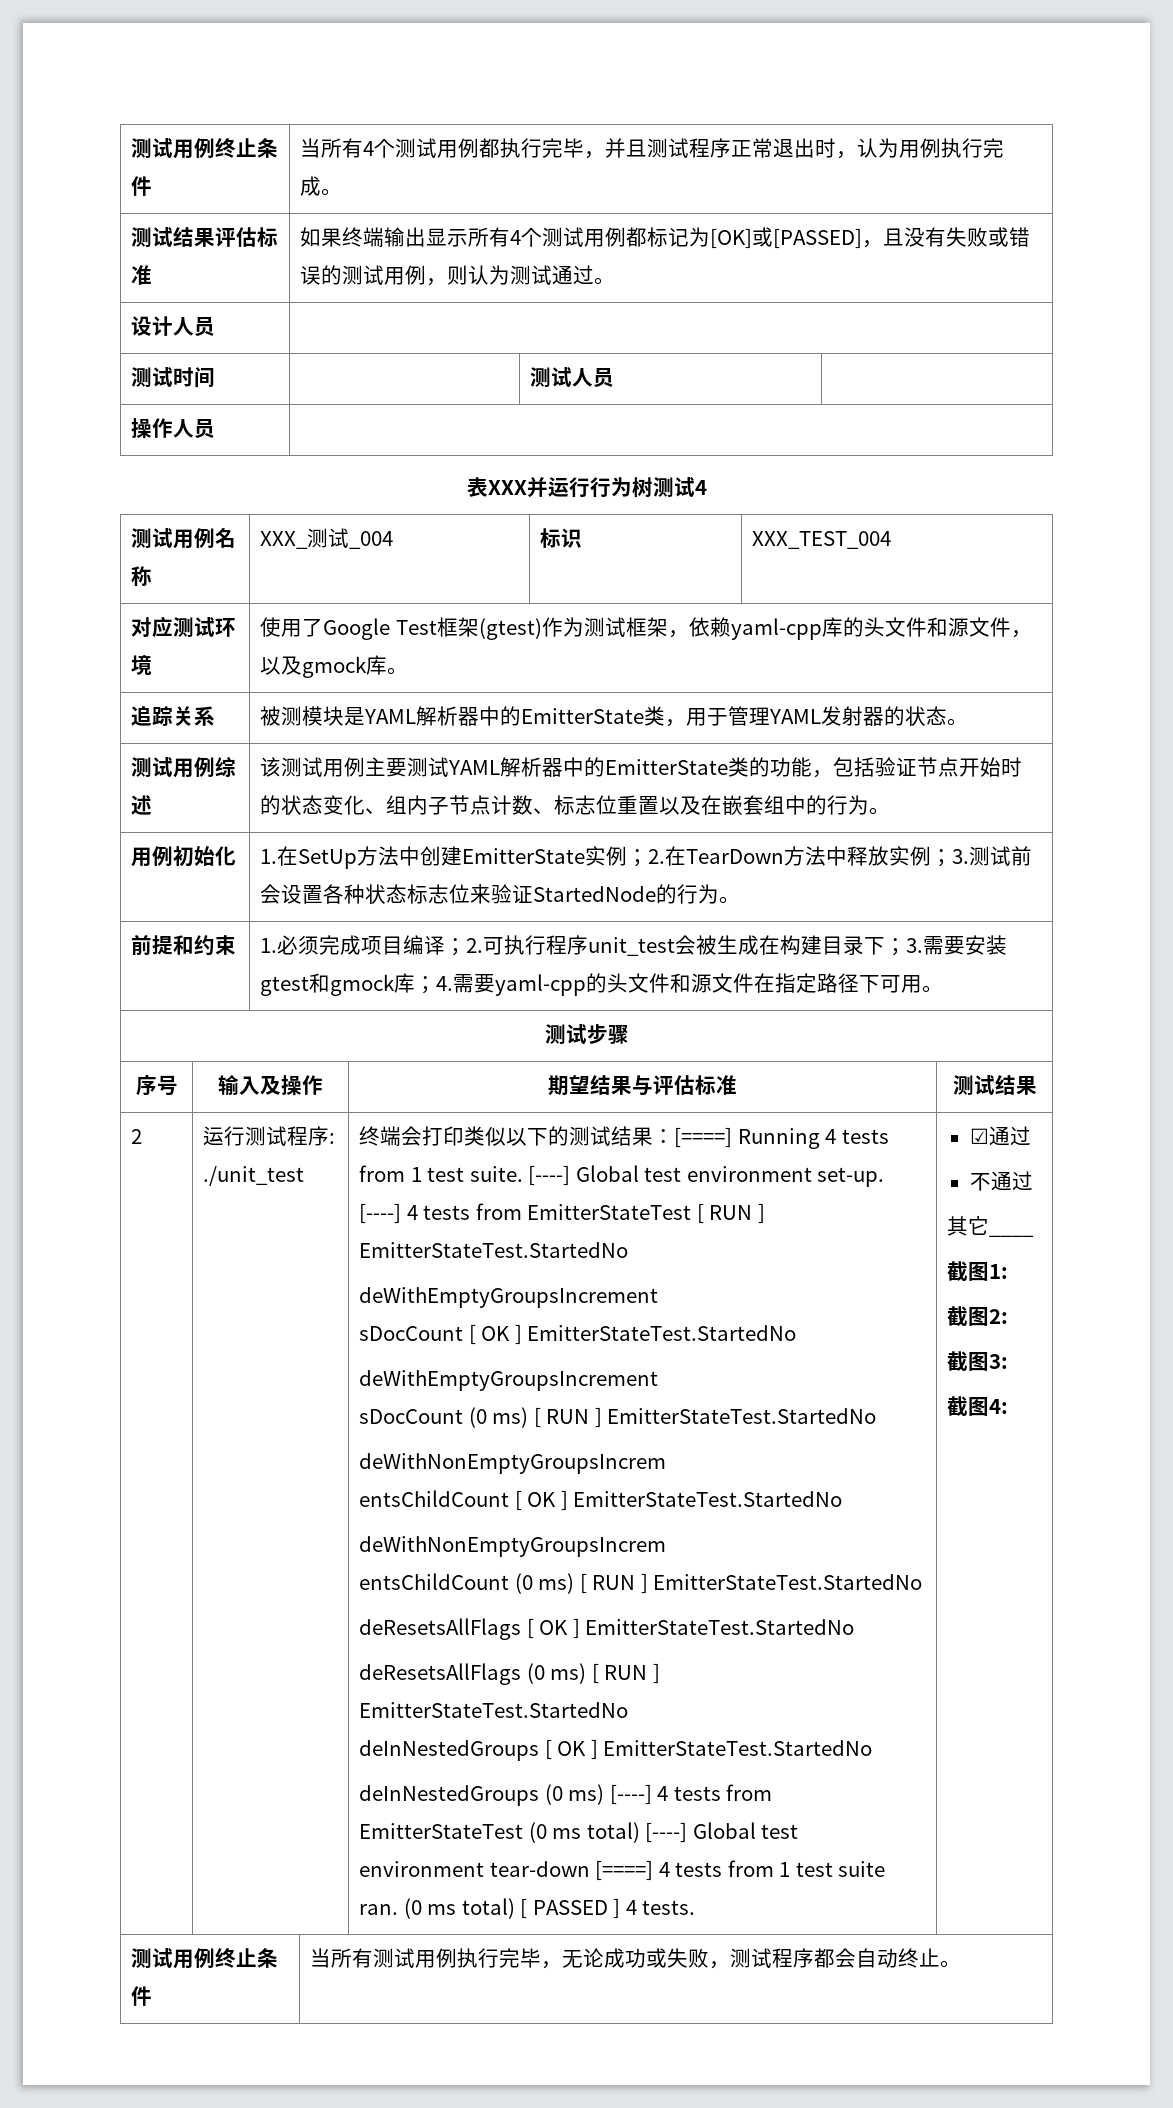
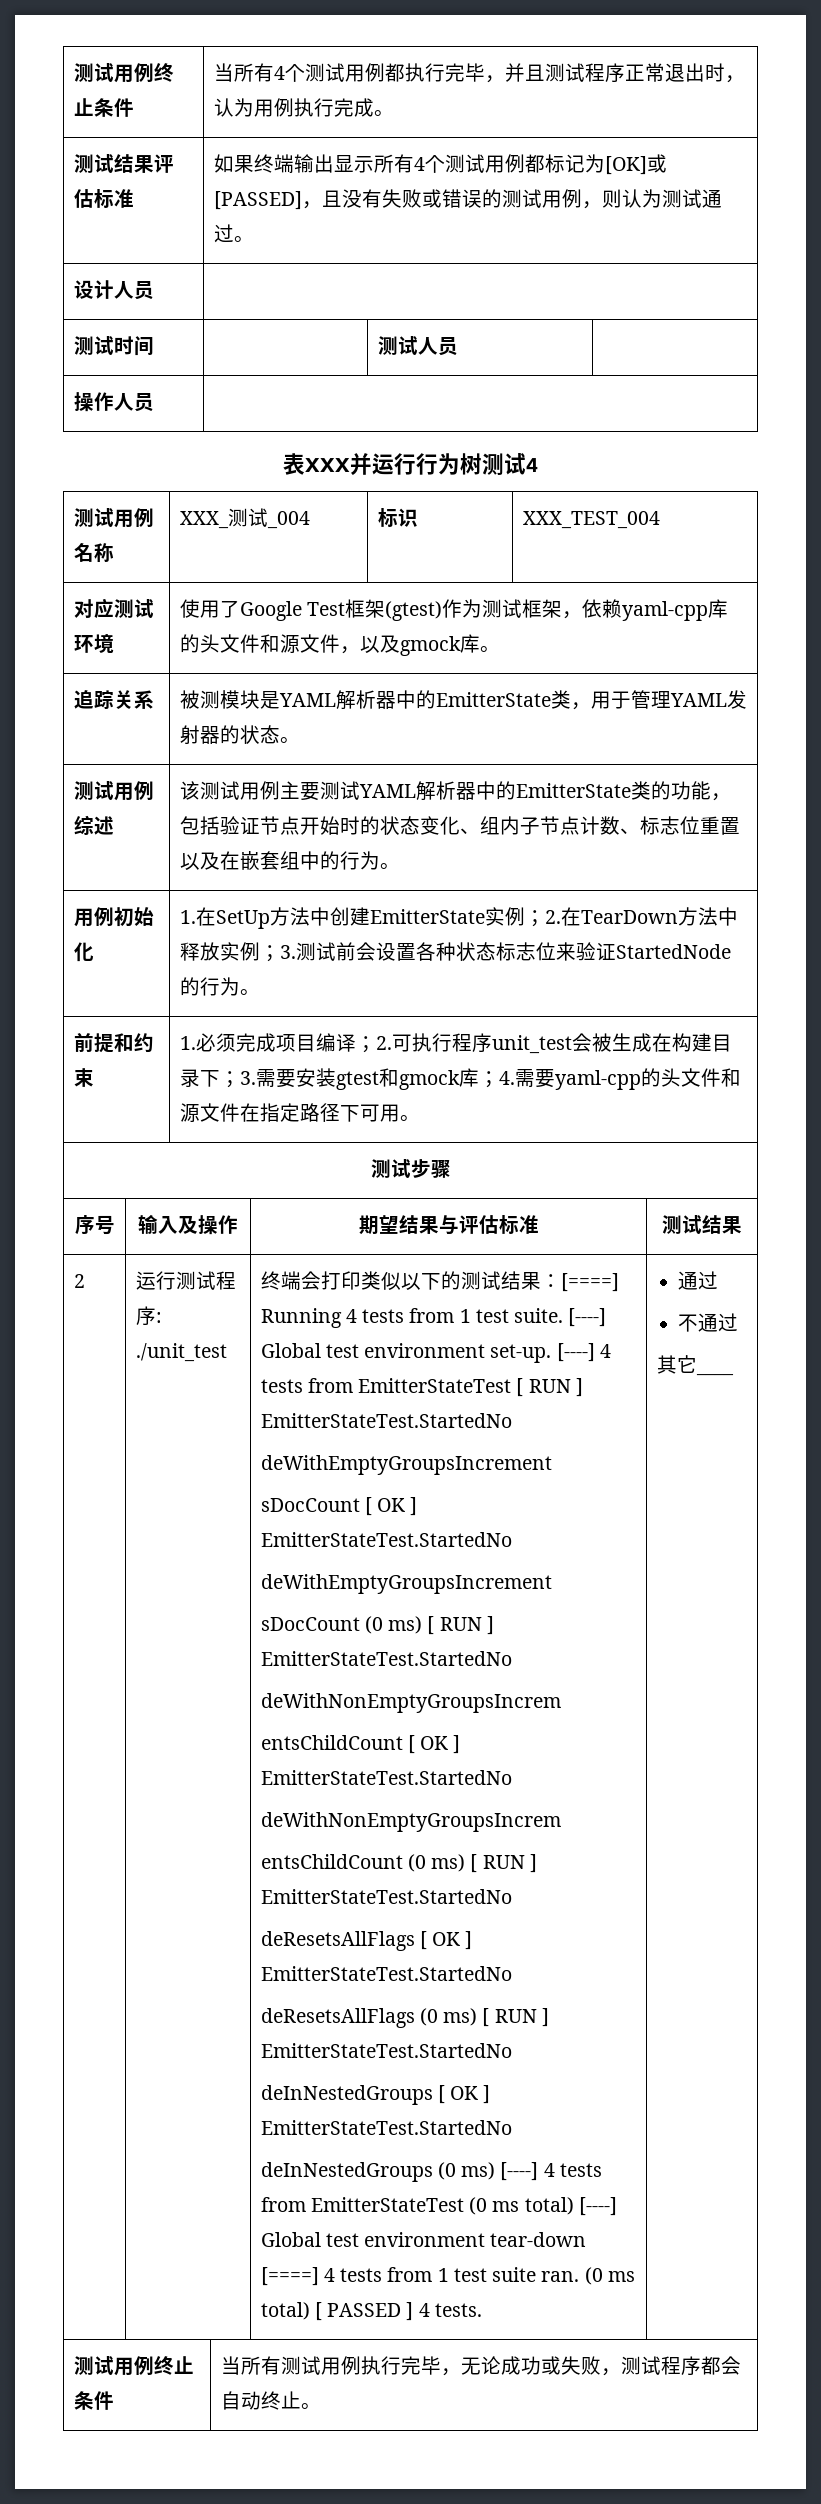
- (0 ms total) [ PASSED ] 4 tests. | ☑通过
+ (0 ms total) [ PASSED ] 4 tests. | 通过
- 截图1:
- 截图2:
- 截图3:
- 截图4:

